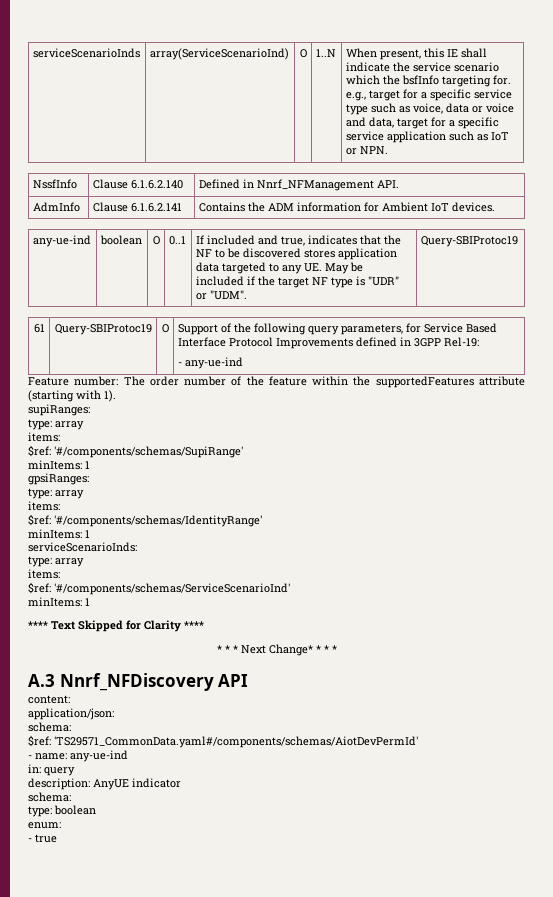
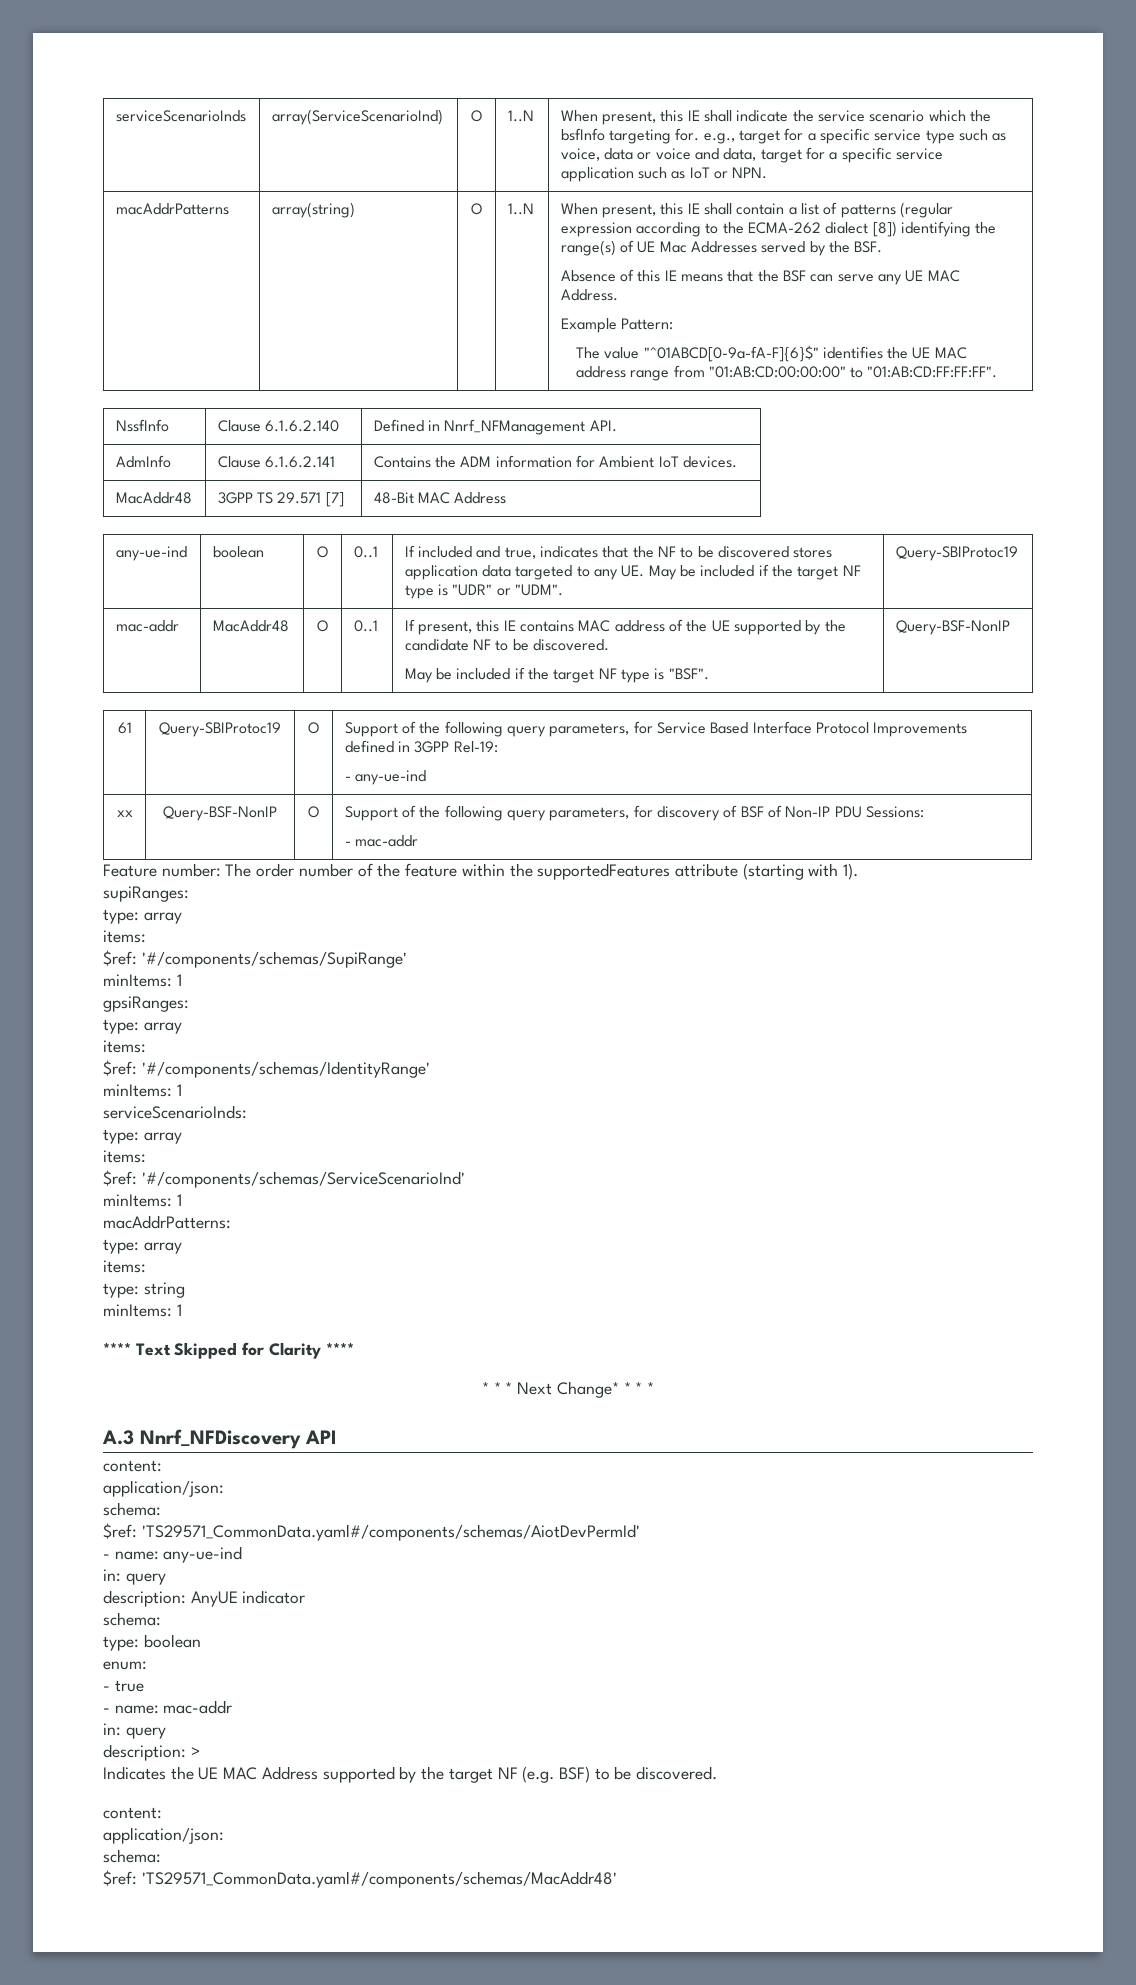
+ macAddrPatterns | array(string) | O | 1..N | When present, this IE shall contain a list of patterns (regular expression according to the ECMA-262 dialect [8]) identifying the range(s) of UE Mac Addresses served by the BSF.
+ Absence of this IE means that the BSF can serve any UE MAC Address.
+ Example Pattern:
+ The value "^01ABCD[0-9a-fA-F]{6}$" identifies the UE MAC address range from "01:AB:CD:00:00:00" to "01:AB:CD:FF:FF:FF".
+ MacAddr48 | 3GPP TS 29.571 [7] | 48-Bit MAC Address
+ mac-addr | MacAddr48 | O | 0..1 | If present, this IE contains MAC address of the UE supported by the candidate NF to be discovered.
+ May be included if the target NF type is "BSF". | Query-BSF-NonIP
+ xx | Query-BSF-NonIP | O | Support of the following query parameters, for discovery of BSF of Non-IP PDU Sessions:
+ - mac-addr
+ macAddrPatterns:
+ type: array
+ items:
+ type: string
+ minItems: 1
+ - name: mac-addr
+ in: query
+ description: >
+ Indicates the UE MAC Address supported by the target NF (e.g. BSF) to be discovered.
+ content:
+ application/json:
+ schema:
+ $ref: 'TS29571_CommonData.yaml#/components/schemas/MacAddr48'

